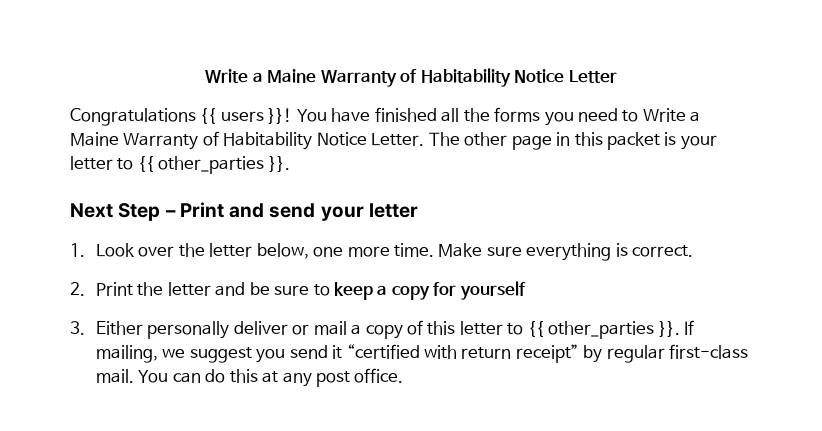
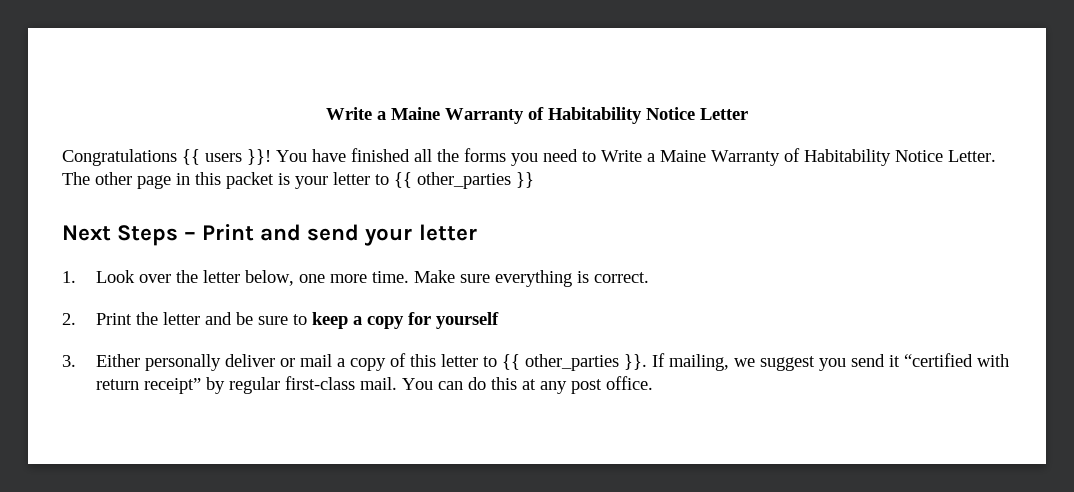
- The other page in this packet is your letter to {{ other_parties }}.
+ The other page in this packet is your letter to {{ other_parties }}
- Next Step – Print and send your letter
+ Next Steps – Print and send your letter

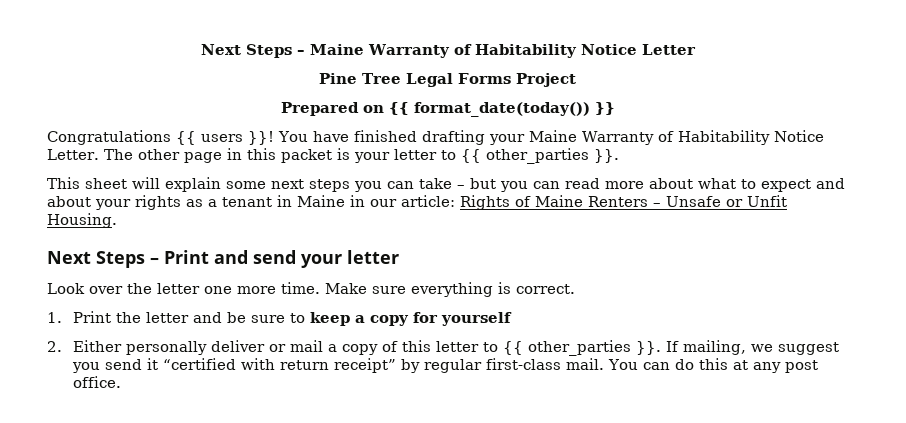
- Write a Maine Warranty of Habitability Notice Letter
+ Next Steps – Maine Warranty of Habitability Notice Letter
+ Pine Tree Legal Forms Project
+ Prepared on {{ format_date(today()) }}
- You have finished all the forms you need to Write a Maine Warranty of Habitability Notice Letter.
+ You have finished drafting your Maine Warranty of Habitability Notice Letter.
- The other page in this packet is your letter to {{ other_parties }}
+ The other page in this packet is your letter to {{ other_parties }}.
+ This sheet will explain some next steps you can take – but you can read more about what to expect and about your rights as a tenant in Maine in our article: Rights of Maine Renters – Unsafe or Unfit Housing.
- 1. Look over the letter below, one more time.
+ Look over the letter one more time.
- 2. Print the letter and be sure to keep a copy for yourself
+ 1. Print the letter and be sure to keep a copy for yourself
- 3. Either personally deliver or mail a copy of this letter to {{ other_parties }}.
+ 2. Either personally deliver or mail a copy of this letter to {{ other_parties }}.

